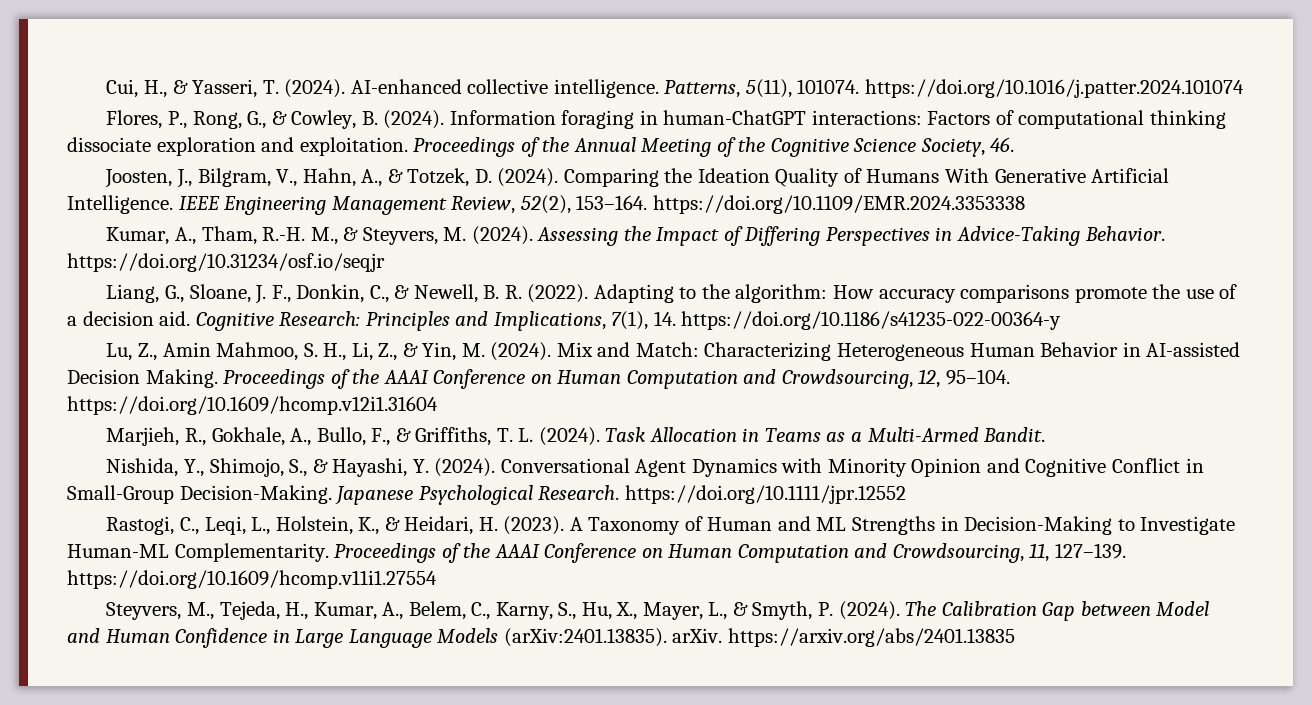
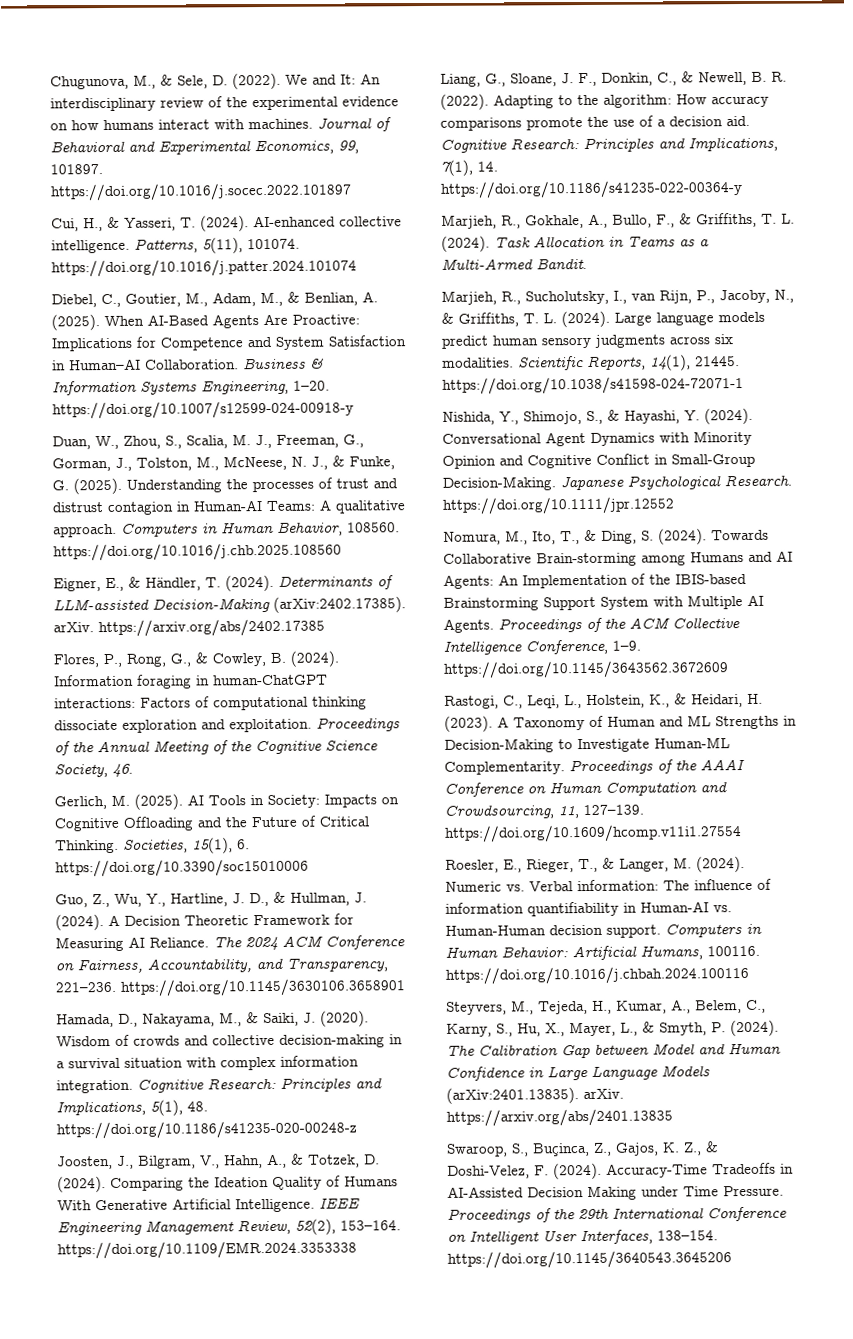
+ Chugunova, M., & Sele, D. (2022). We and It: An interdisciplinary review of the experimental evidence on how humans interact with machines. Journal of Behavioral and Experimental Economics, 99, 101897. https://doi.org/10.1016/j.socec.2022.101897
+ Diebel, C., Goutier, M., Adam, M., & Benlian, A. (2025). When AI-Based Agents Are Proactive: Implications for Competence and System Satisfaction in Human–AI Collaboration. Business & Information Systems Engineering, 1–20. https://doi.org/10.1007/s12599-024-00918-y
+ Duan, W., Zhou, S., Scalia, M. J., Freeman, G., Gorman, J., Tolston, M., McNeese, N. J., & Funke, G. (2025). Understanding the processes of trust and distrust contagion in Human-AI Teams: A qualitative approach. Computers in Human Behavior, 108560. https://doi.org/10.1016/j.chb.2025.108560
+ Eigner, E., & Händler, T. (2024). Determinants of LLM-assisted Decision-Making (arXiv:2402.17385). arXiv. https://arxiv.org/abs/2402.17385
+ Gerlich, M. (2025). AI Tools in Society: Impacts on Cognitive Offloading and the Future of Critical Thinking. Societies, 15(1), 6. https://doi.org/10.3390/soc15010006
+ Guo, Z., Wu, Y., Hartline, J. D., & Hullman, J. (2024). A Decision Theoretic Framework for Measuring AI Reliance. The 2024 ACM Conference on Fairness, Accountability, and Transparency, 221–236. https://doi.org/10.1145/3630106.3658901
+ Hamada, D., Nakayama, M., & Saiki, J. (2020). Wisdom of crowds and collective decision-making in a survival situation with complex information integration. Cognitive Research: Principles and Implications, 5(1), 48. https://doi.org/10.1186/s41235-020-00248-z
- Kumar, A., Tham, R.-H. M., & Steyvers, M. (2024). Assessing the Impact of Differing Perspectives in Advice-Taking Behavior. https://doi.org/10.31234/osf.io/seqjr
- Lu, Z., Amin Mahmoo, S. H., Li, Z., & Yin, M. (2024). Mix and Match: Characterizing Heterogeneous Human Behavior in AI-assisted Decision Making. Proceedings of the AAAI Conference on Human Computation and Crowdsourcing, 12, 95–104. https://doi.org/10.1609/hcomp.v12i1.31604
+ Marjieh, R., Sucholutsky, I., van Rijn, P., Jacoby, N., & Griffiths, T. L. (2024). Large language models predict human sensory judgments across six modalities. Scientific Reports, 14(1), 21445. https://doi.org/10.1038/s41598-024-72071-1
+ Nomura, M., Ito, T., & Ding, S. (2024). Towards Collaborative Brain-storming among Humans and AI Agents: An Implementation of the IBIS-based Brainstorming Support System with Multiple AI Agents. Proceedings of the ACM Collective Intelligence Conference, 1–9. https://doi.org/10.1145/3643562.3672609
+ Roesler, E., Rieger, T., & Langer, M. (2024). Numeric vs. Verbal information: The influence of information quantifiability in Human-AI vs. Human-Human decision support. Computers in Human Behavior: Artificial Humans, 100116. https://doi.org/10.1016/j.chbah.2024.100116
+ Swaroop, S., Buçinca, Z., Gajos, K. Z., & Doshi-Velez, F. (2024). Accuracy-Time Tradeoffs in AI-Assisted Decision Making under Time Pressure. Proceedings of the 29th International Conference on Intelligent User Interfaces, 138–154. https://doi.org/10.1145/3640543.3645206

